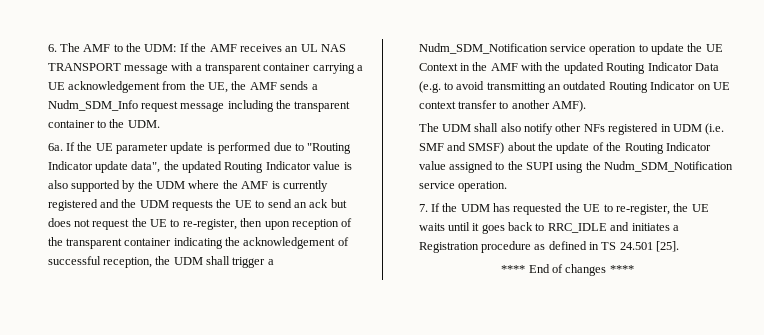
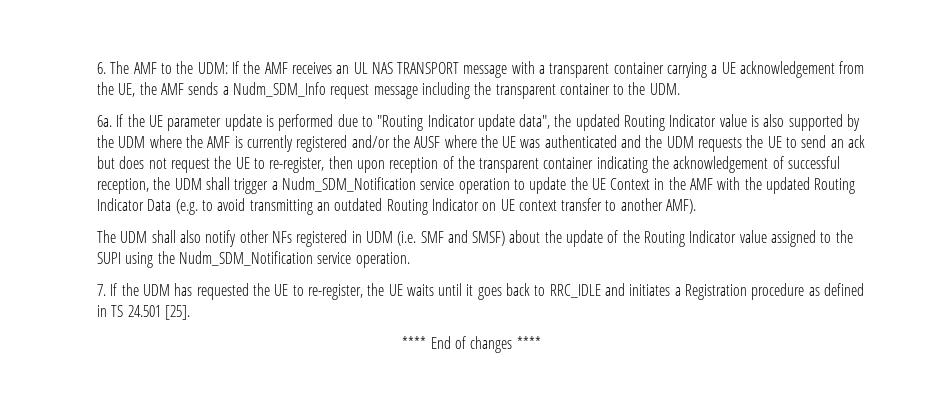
- If the UE parameter update is performed due to "Routing Indicator update data", the updated Routing Indicator value is also supported by the UDM where the AMF is currently registered and the UDM requests the UE to send an ack but does not request the UE to re-register, then upon reception of the transparent container indicating the acknowledgement of successful reception, the UDM shall trigger a Nudm_SDM_Notification service operation to update the UE Context in the AMF with the updated Routing Indicator Data (e.g. to avoid transmitting an outdated Routing Indicator on UE context transfer to another AMF).
+ If the UE parameter update is performed due to "Routing Indicator update data", the updated Routing Indicator value is also supported by the UDM where the AMF is currently registered and/or the AUSF where the UE was authenticated and the UDM requests the UE to send an ack but does not request the UE to re-register, then upon reception of the transparent container indicating the acknowledgement of successful reception, the UDM shall trigger a Nudm_SDM_Notification service operation to update the UE Context in the AMF with the updated Routing Indicator Data (e.g. to avoid transmitting an outdated Routing Indicator on UE context transfer to another AMF).

